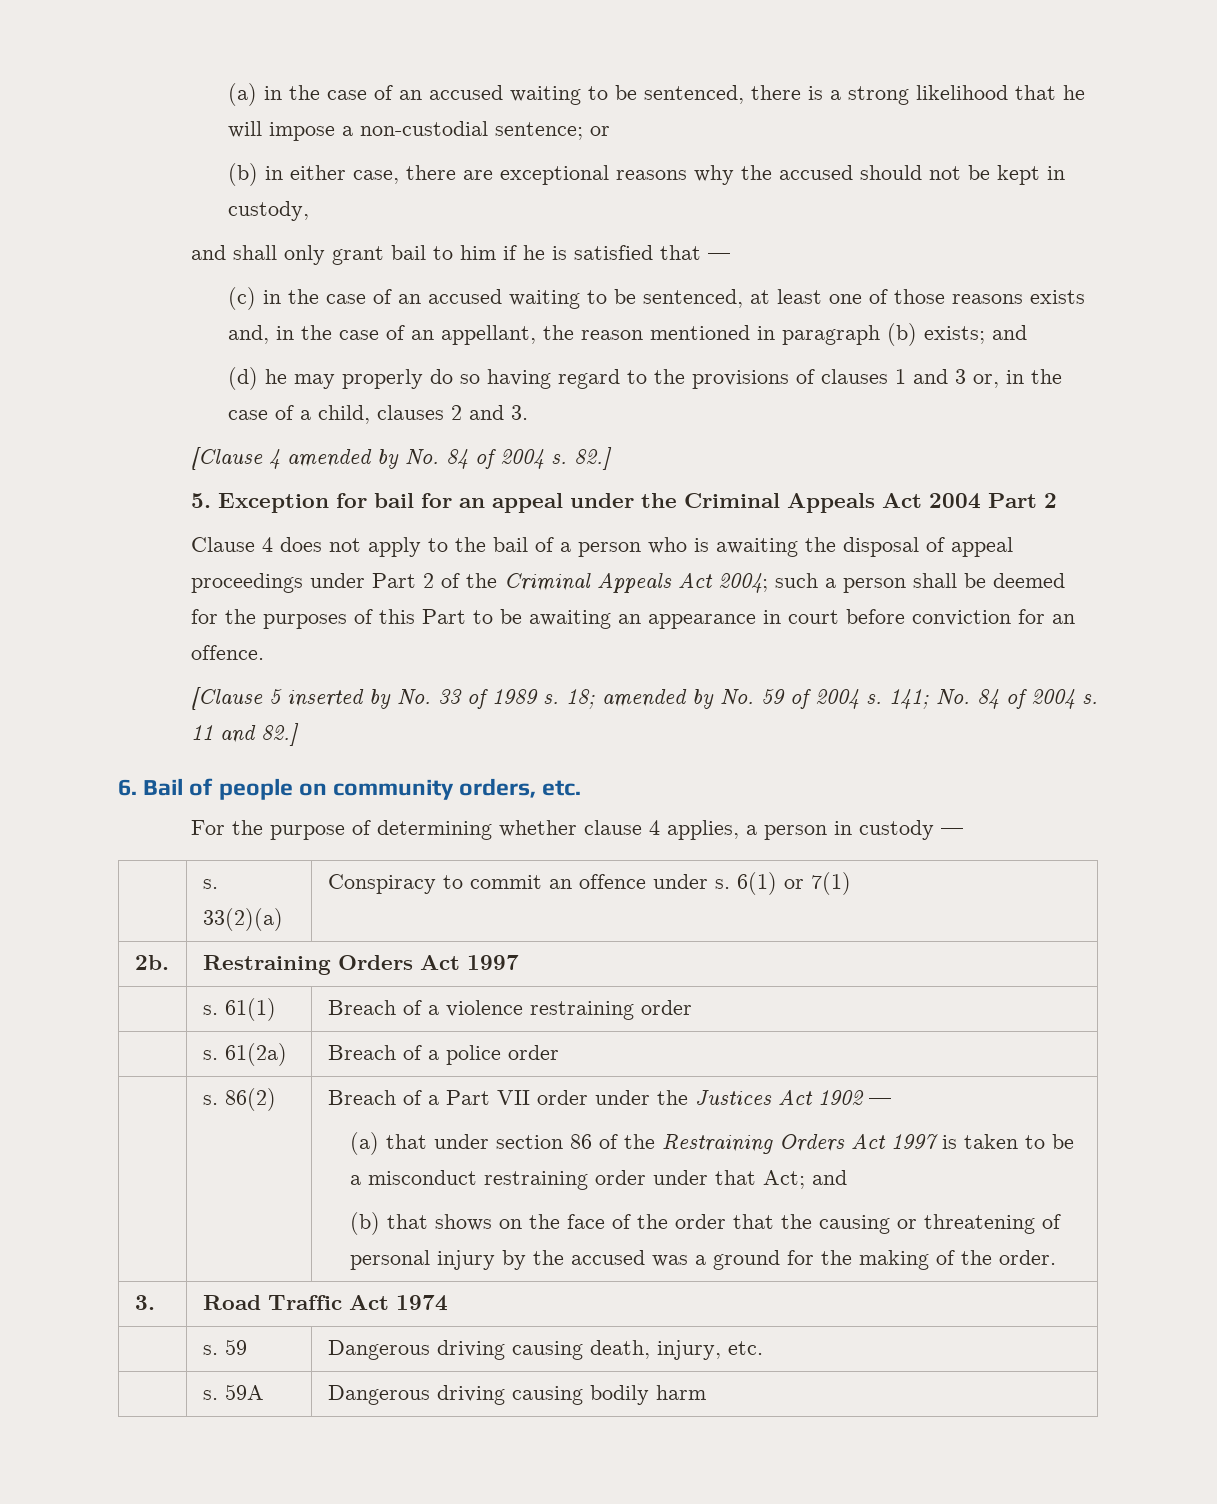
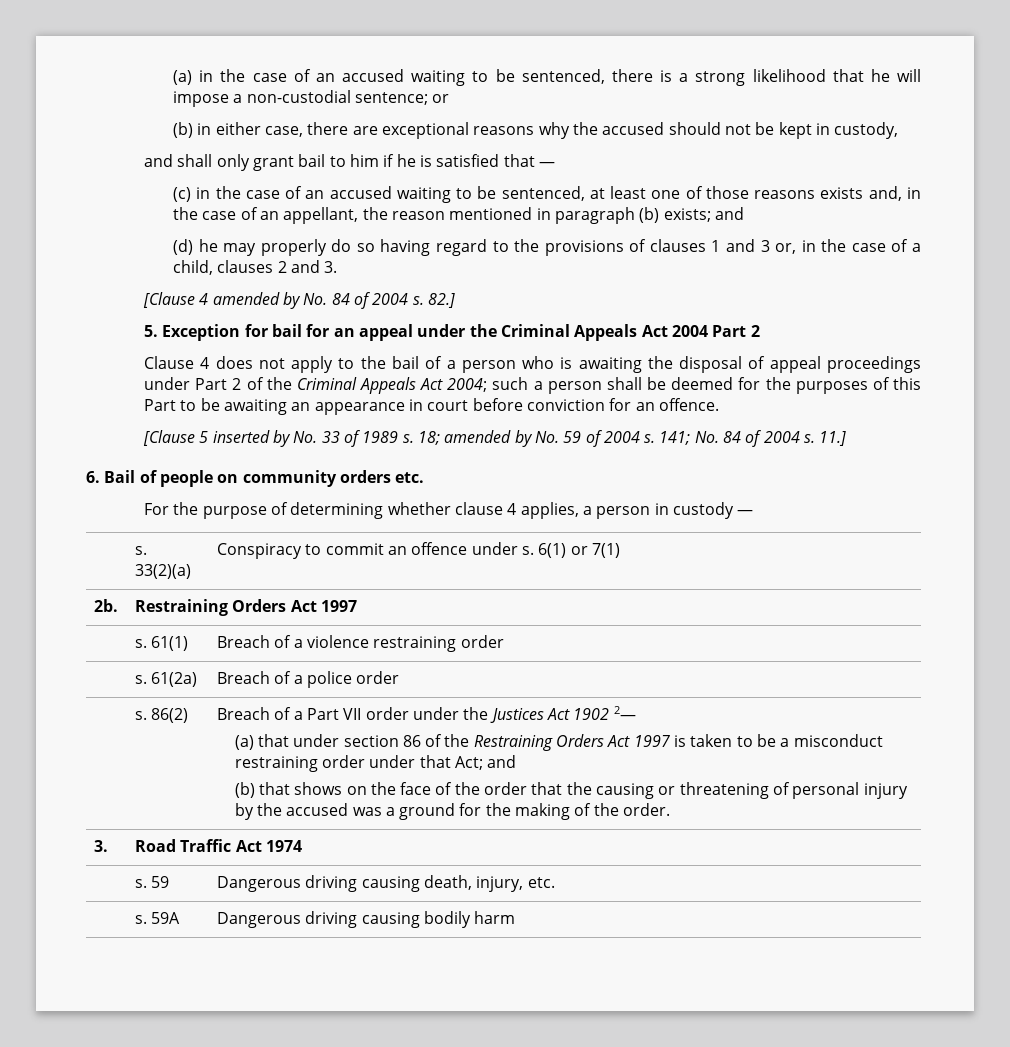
- 11 and 82.]
+ 11.]
- 6. Bail of people on community orders, etc.
+ 6. Bail of people on community orders etc.
- Breach of a Part VII order under the Justices Act 1902 —
+ Breach of a Part VII order under the Justices Act 1902 2—

